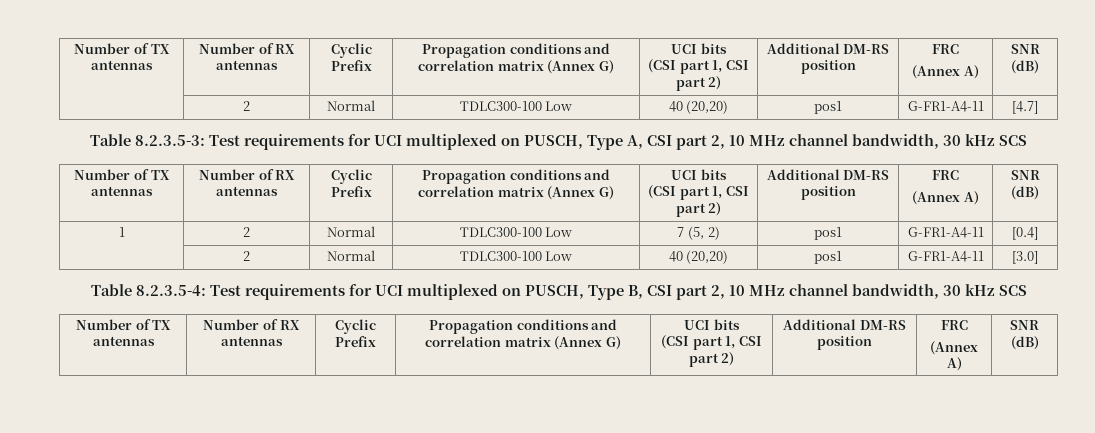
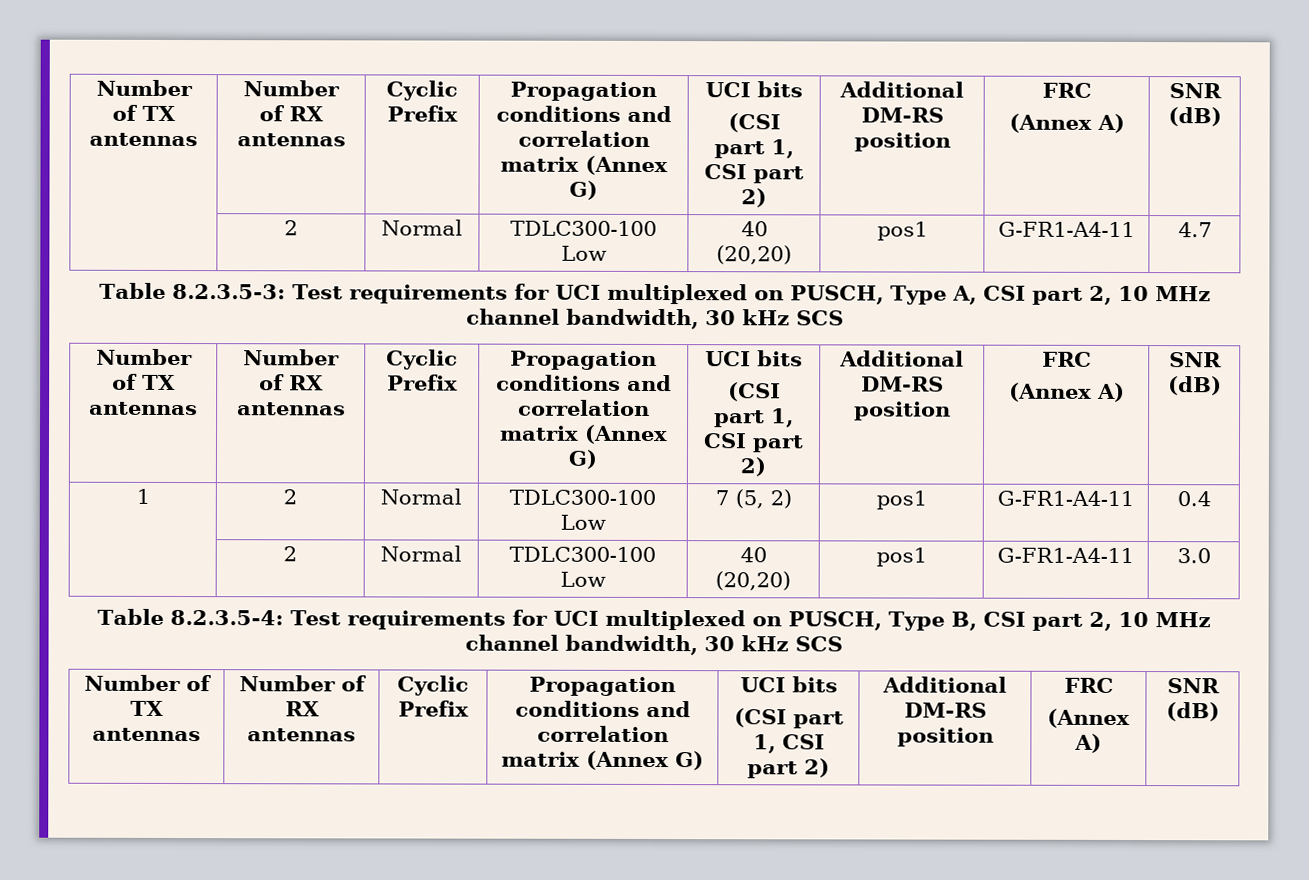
- | 2 | Normal | TDLC300-100 Low | 40 (20,20) | pos1 | G-FR1-A4-11 | [4.7]
+ | 2 | Normal | TDLC300-100 Low | 40 (20,20) | pos1 | G-FR1-A4-11 | 4.7
- 1 | 2 | Normal | TDLC300-100 Low | 7 (5, 2) | pos1 | G-FR1-A4-11 | [0.4]
- | 2 | Normal | TDLC300-100 Low | 40 (20,20) | pos1 | G-FR1-A4-11 | [3.0]
+ 1 | 2 | Normal | TDLC300-100 Low | 7 (5, 2) | pos1 | G-FR1-A4-11 | 0.4
+ | 2 | Normal | TDLC300-100 Low | 40 (20,20) | pos1 | G-FR1-A4-11 | 3.0

